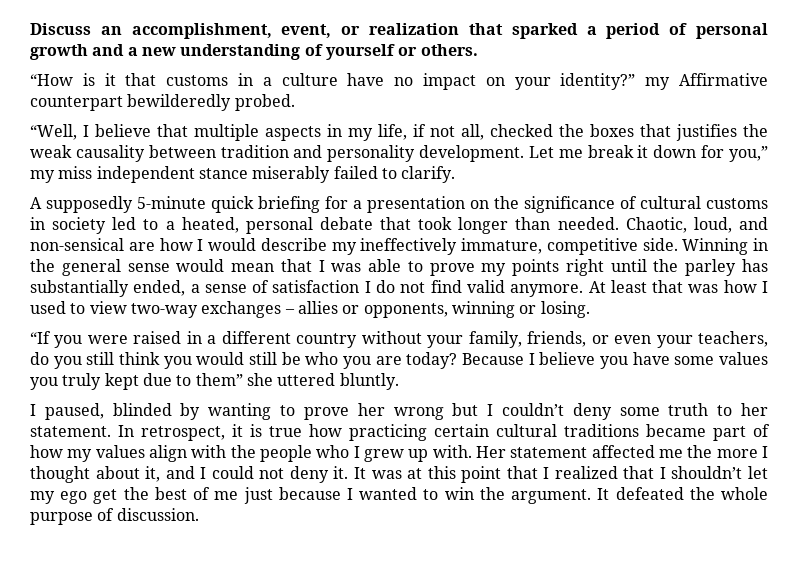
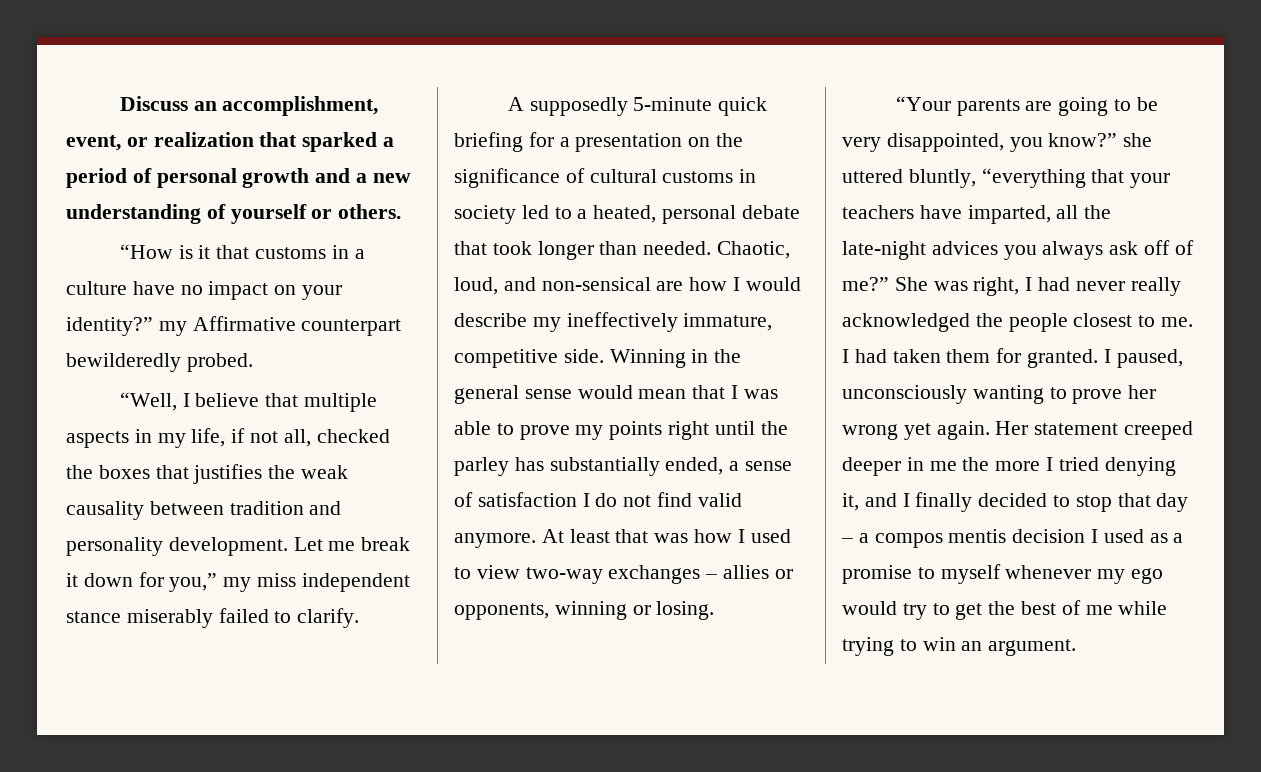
- “If you were raised in a different country without your family, friends, or even your teachers, do you still think you would still be who you are today? Because I believe you have some values you truly kept due to them” she uttered bluntly.
- I paused, blinded by wanting to prove her wrong but I couldn’t deny some truth to her statement. In retrospect, it is true how practicing certain cultural traditions became part of how my values align with the people who I grew up with. Her statement affected me the more I thought about it, and I could not deny it. It was at this point that I realized that I shouldn’t let my ego get the best of me just because I wanted to win the argument. It defeated the whole purpose of discussion.
+ “Your parents are going to be very disappointed, you know?” she uttered bluntly, “everything that your teachers have imparted, all the late-night advices you always ask off of me?” She was right, I had never really acknowledged the people closest to me. I had taken them for granted. I paused, unconsciously wanting to prove her wrong yet again. Her statement creeped deeper in me the more I tried denying it, and I finally decided to stop that day – a compos mentis decision I used as a promise to myself whenever my ego would try to get the best of me while trying to win an argument.

